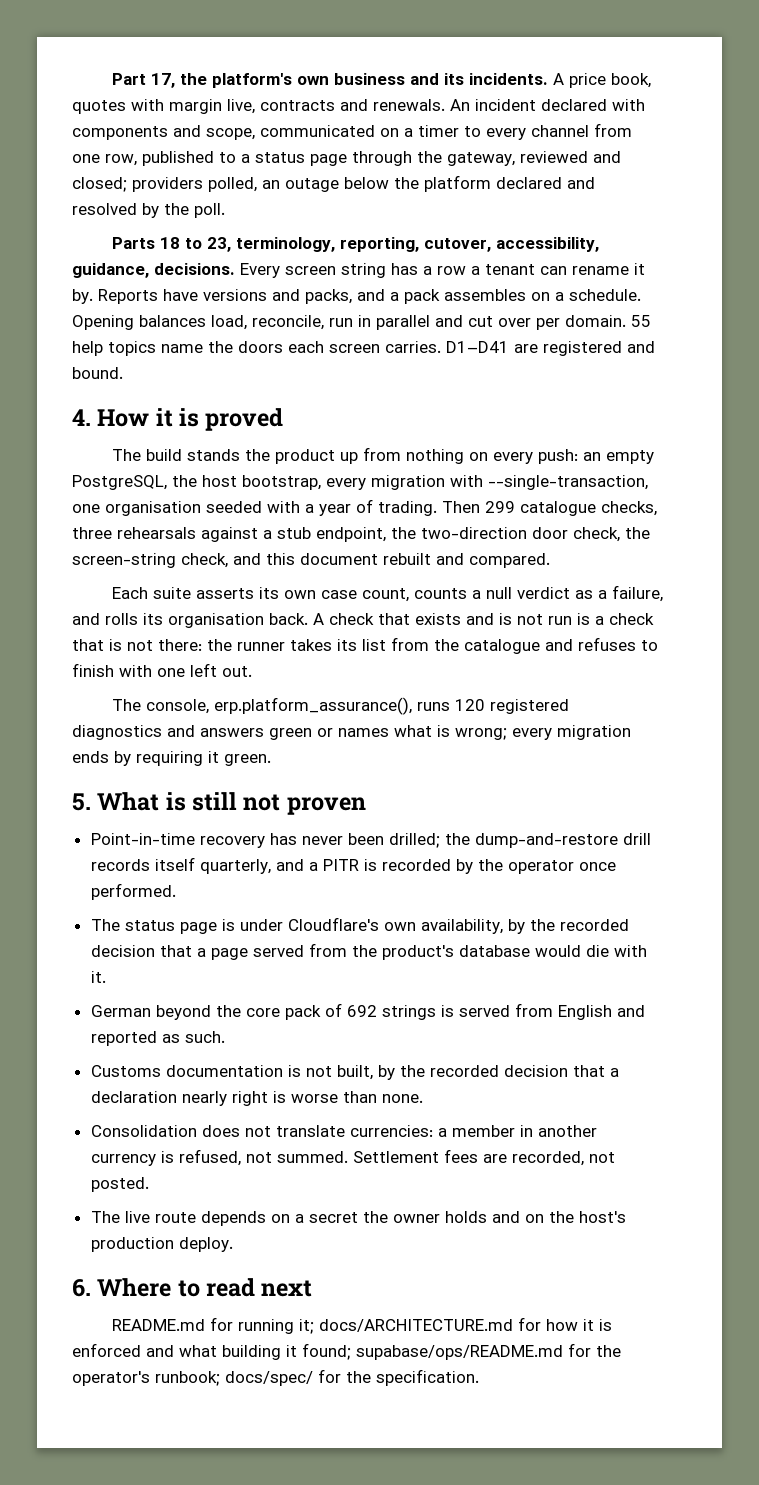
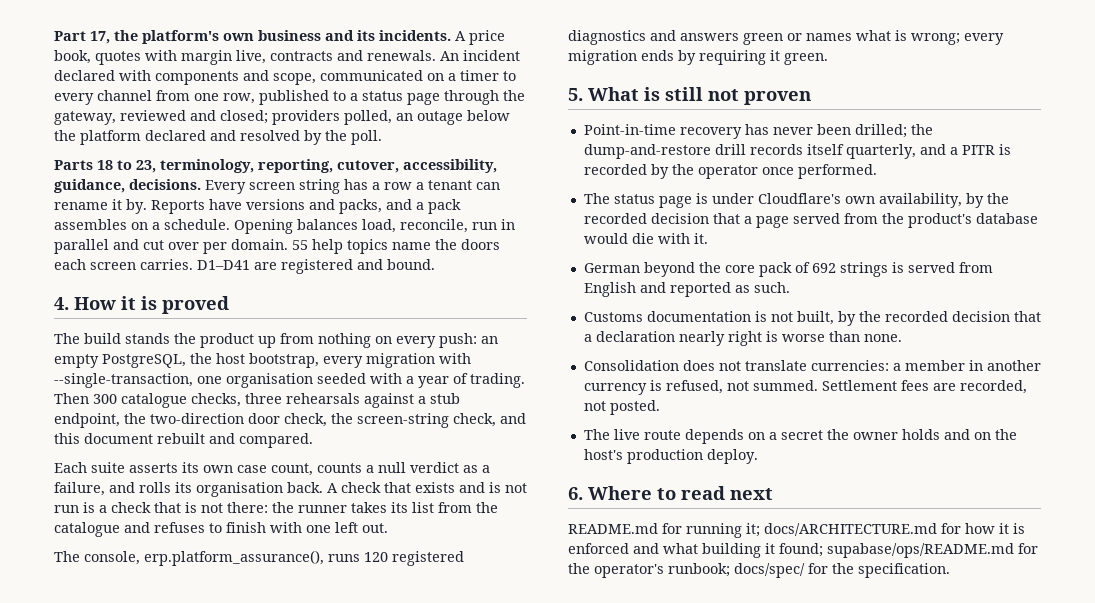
- Then 299 catalogue checks, three rehearsals against a stub endpoint, the two-direction door check, the screen-string check, and this document rebuilt and compared.
+ Then 300 catalogue checks, three rehearsals against a stub endpoint, the two-direction door check, the screen-string check, and this document rebuilt and compared.

